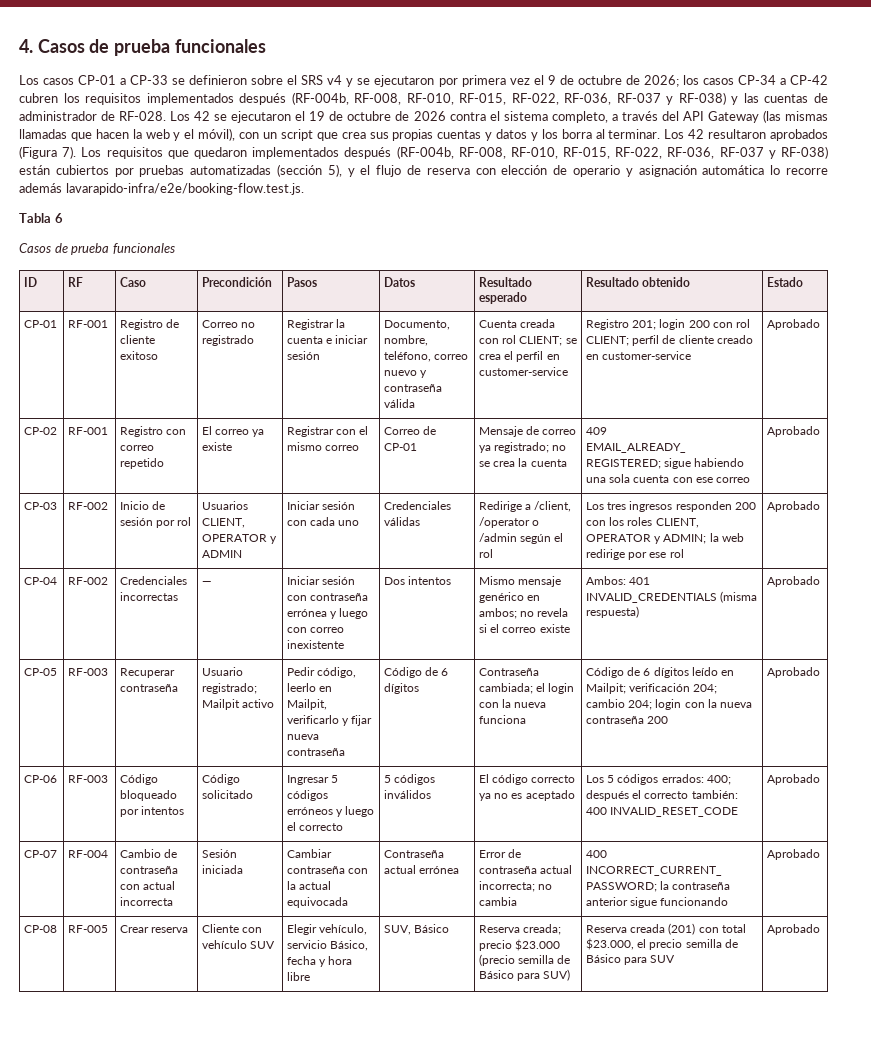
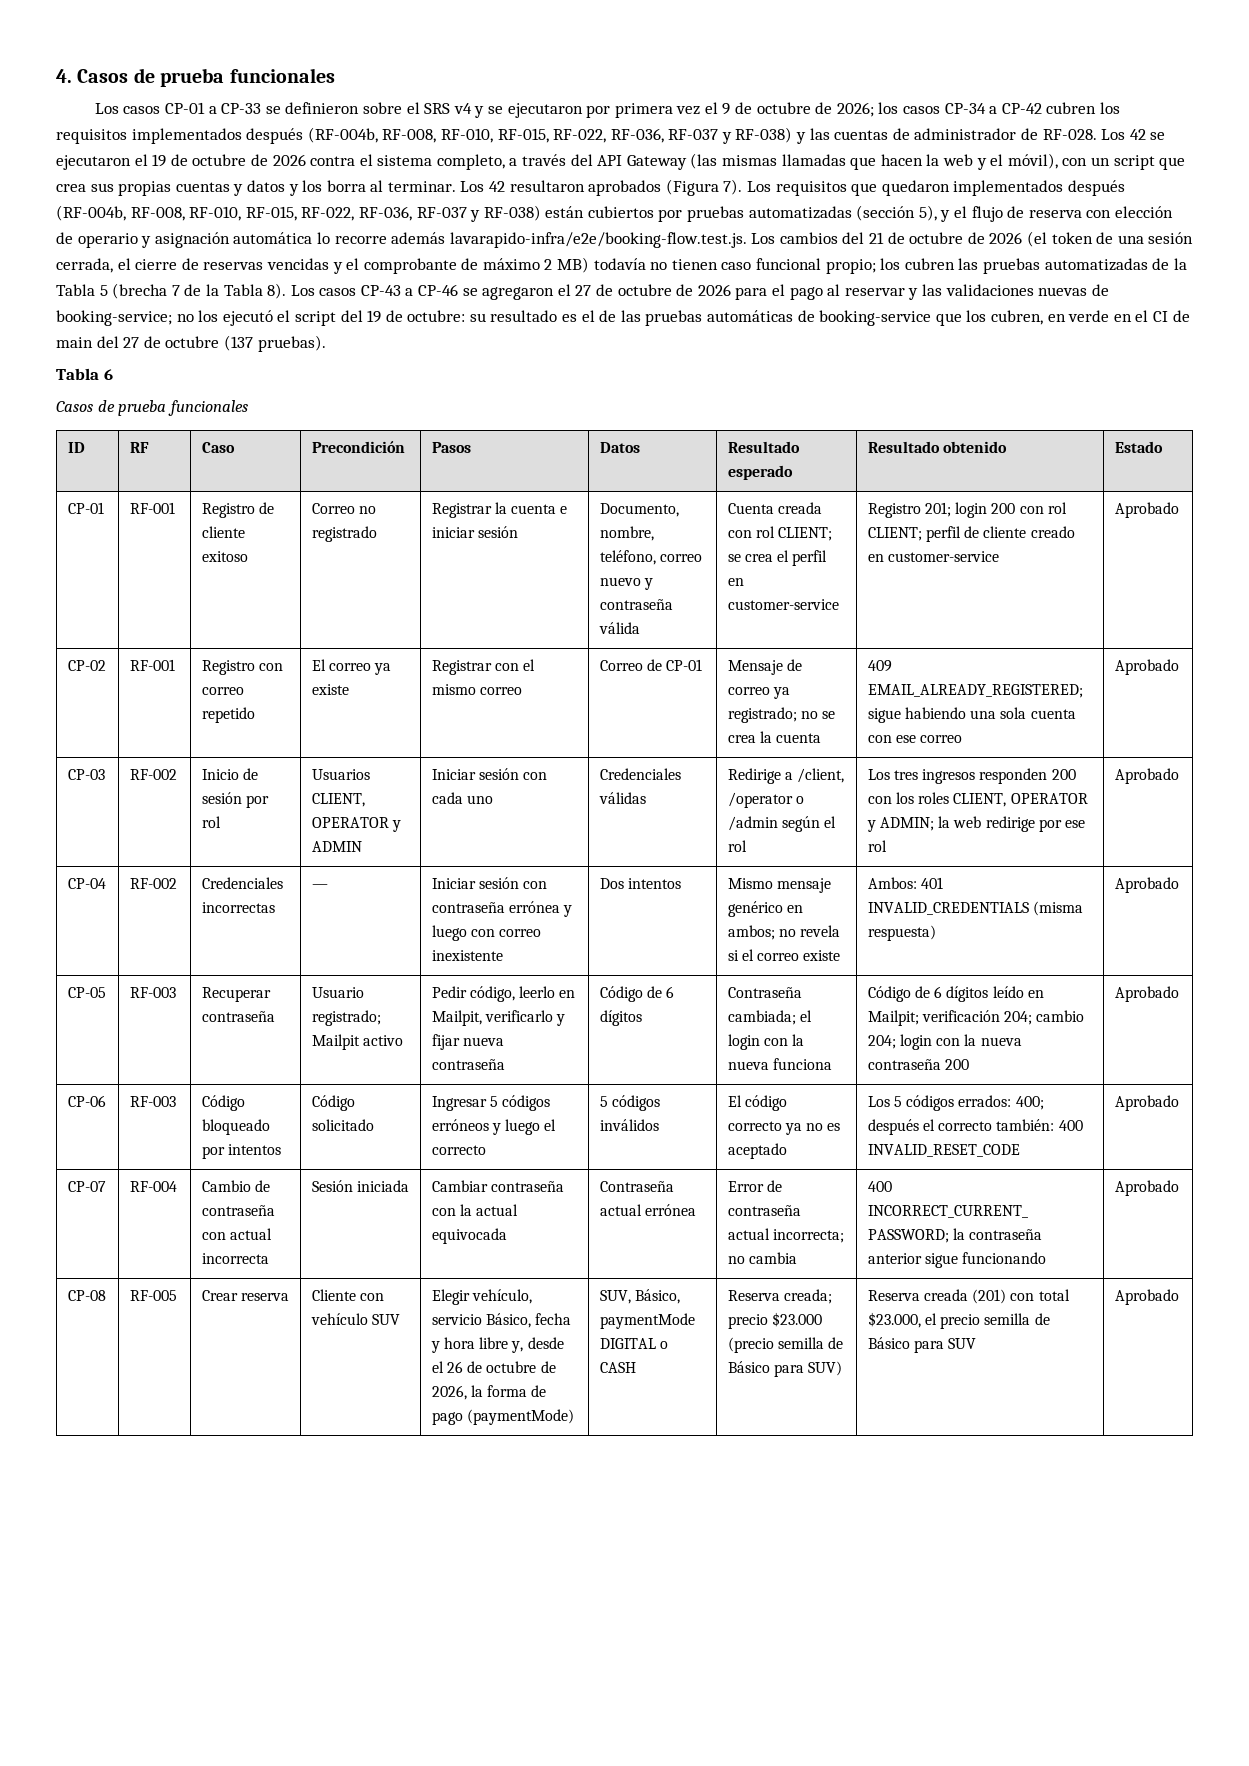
- Los requisitos que quedaron implementados después (RF-004b, RF-008, RF-010, RF-015, RF-022, RF-036, RF-037 y RF-038) están cubiertos por pruebas automatizadas (sección 5), y el flujo de reserva con elección de operario y asignación automática lo recorre además lavarapido-infra/e2e/booking-flow.test.js.
+ Los requisitos que quedaron implementados después (RF-004b, RF-008, RF-010, RF-015, RF-022, RF-036, RF-037 y RF-038) están cubiertos por pruebas automatizadas (sección 5), y el flujo de reserva con elección de operario y asignación automática lo recorre además lavarapido-infra/e2e/booking-flow.test.js. Los cambios del 21 de octubre de 2026 (el token de una sesión cerrada, el cierre de reservas vencidas y el comprobante de máximo 2 MB) todavía no tienen caso funcional propio; los cubren las pruebas automatizadas de la Tabla 5 (brecha 7 de la Tabla 8). Los casos CP-43 a CP-46 se agregaron el 27 de octubre de 2026 para el pago al reservar y las validaciones nuevas de booking-service; no los ejecutó el script del 19 de octubre: su resultado es el de las pruebas automáticas de booking-service que los cubren, en verde en el CI de main del 27 de octubre (137 pruebas).
- Elegir vehículo, servicio Básico, fecha y hora libre | SUV, Básico
+ Elegir vehículo, servicio Básico, fecha y hora libre y, desde el 26 de octubre de 2026, la forma de pago (paymentMode) | SUV, Básico, paymentMode DIGITAL o CASH

